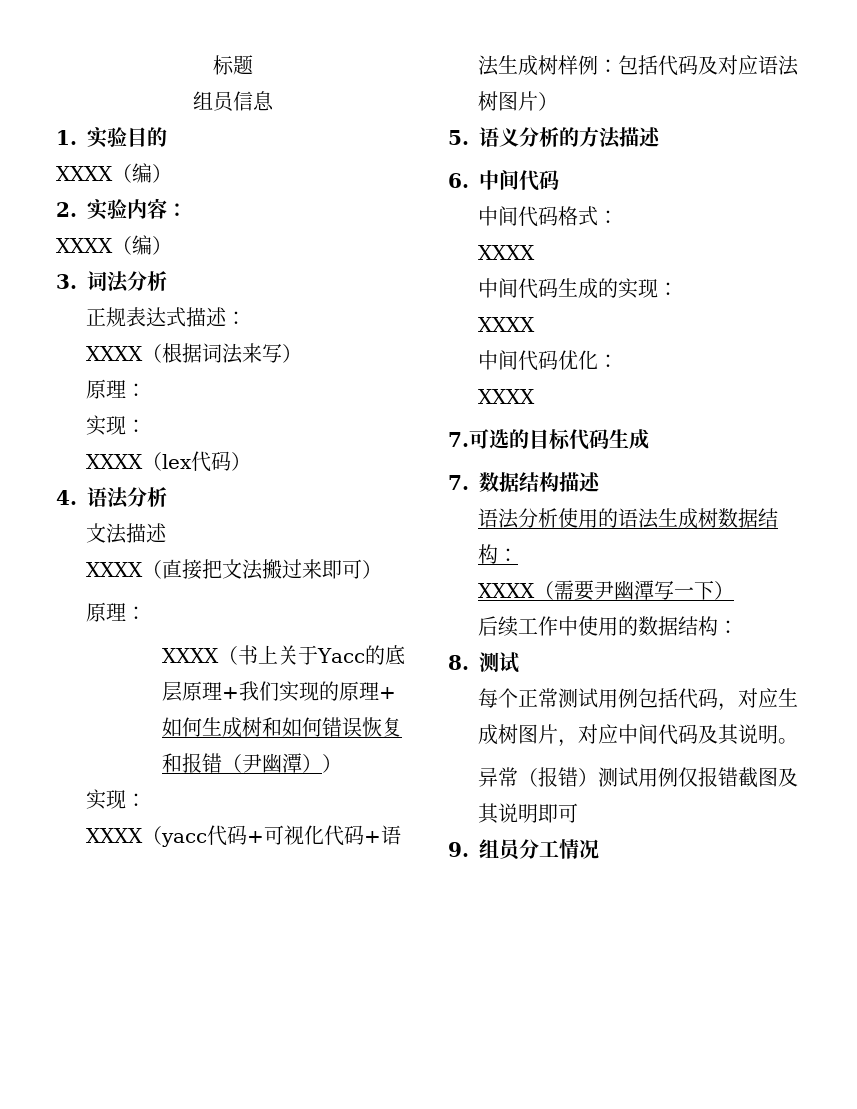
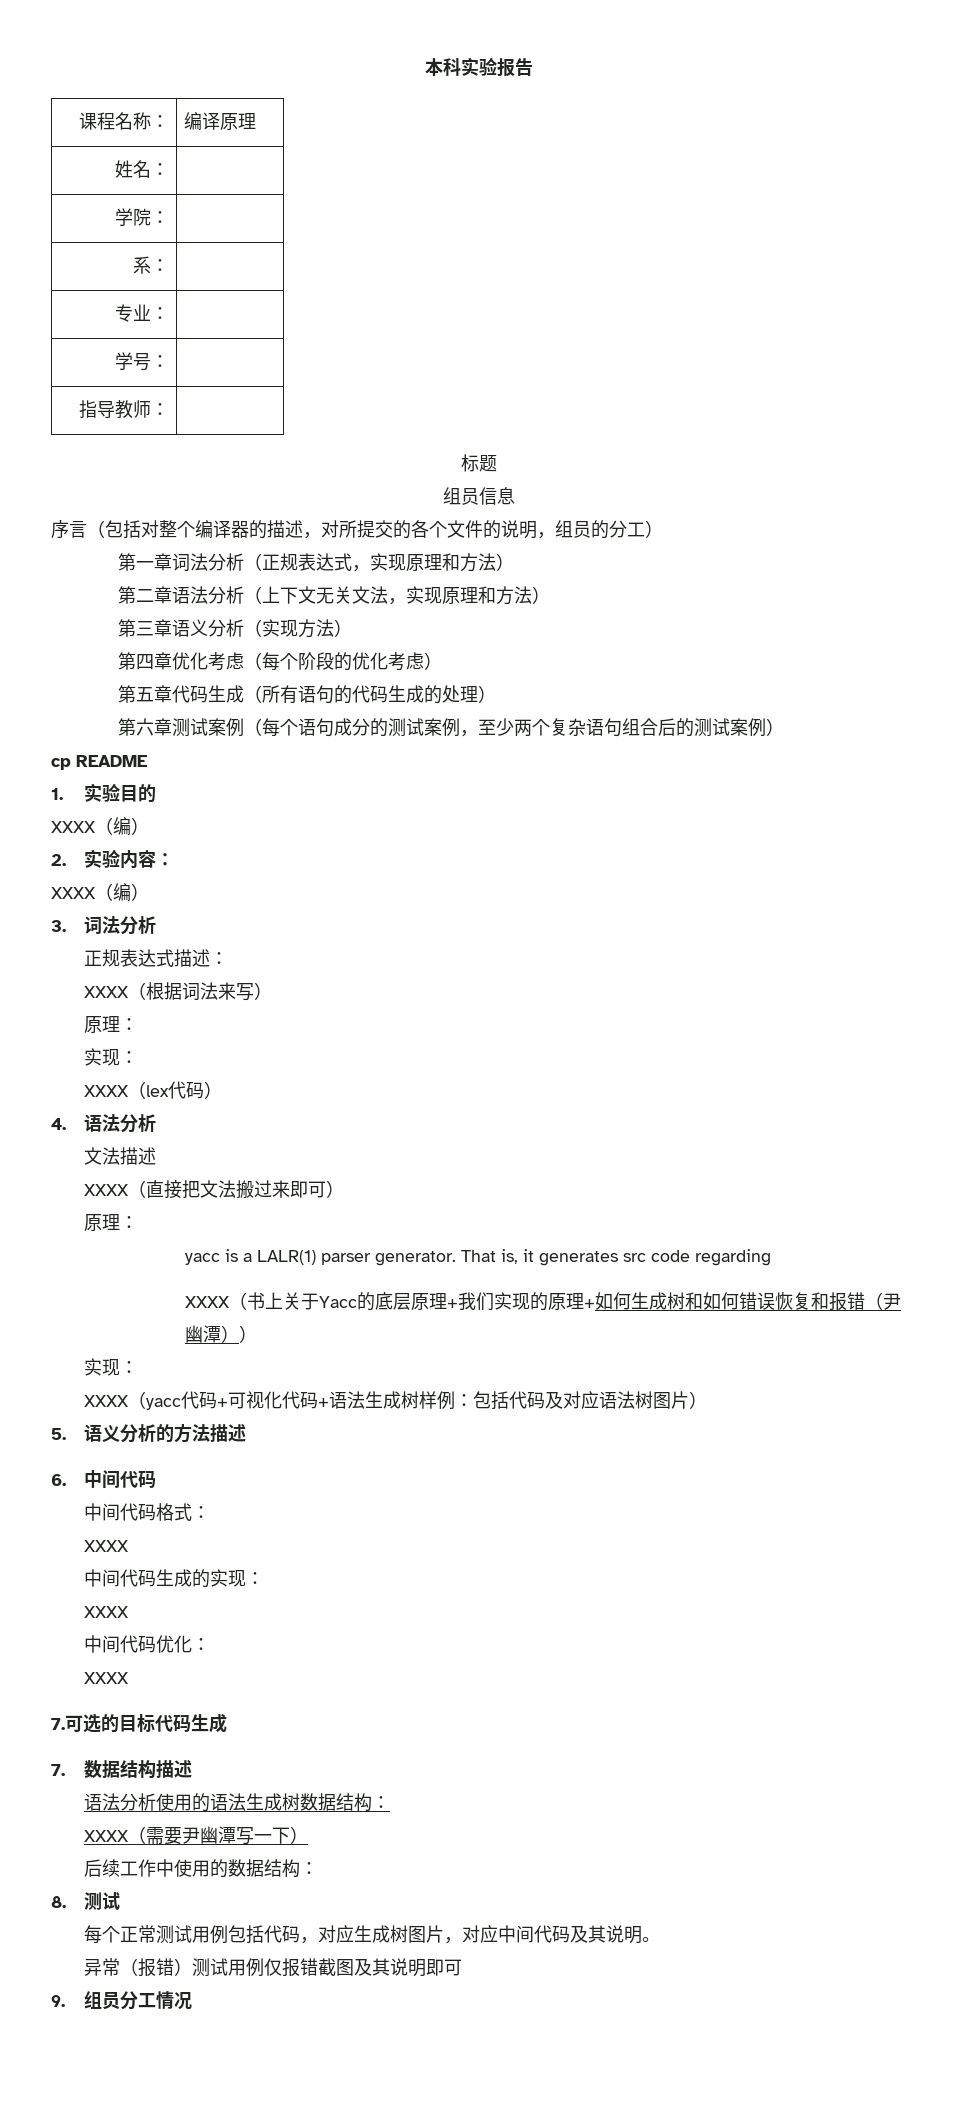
+ 本科实验报告
+ 课程名称： | 编译原理
+ 姓名： |
+ 学院： |
+ 系： |
+ 专业： |
+ 学号： |
+ 指导教师： |
  标题
  组员信息
+ 序言（包括对整个编译器的描述，对所提交的各个文件的说明，组员的分工）
+ 第一章词法分析（正规表达式，实现原理和方法）
+ 第二章语法分析（上下文无关文法，实现原理和方法）
+ 第三章语义分析（实现方法）
+ 第四章优化考虑（每个阶段的优化考虑）
+ 第五章代码生成（所有语句的代码生成的处理）
+ 第六章测试案例（每个语句成分的测试案例，至少两个复杂语句组合后的测试案例）
+ cp README
+ yacc is a LALR(1) parser generator. That is, it generates src code regarding

